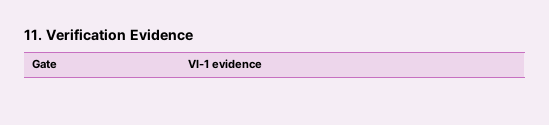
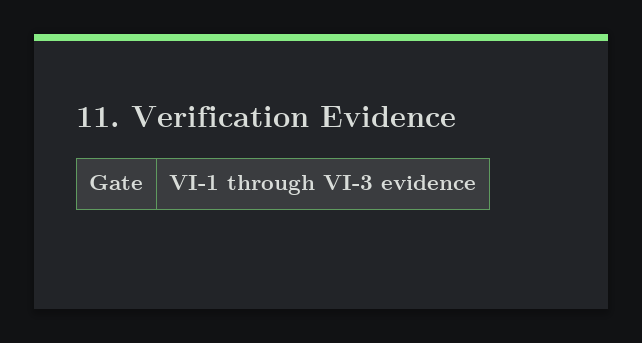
- Gate | VI-1 evidence
+ Gate | VI-1 through VI-3 evidence

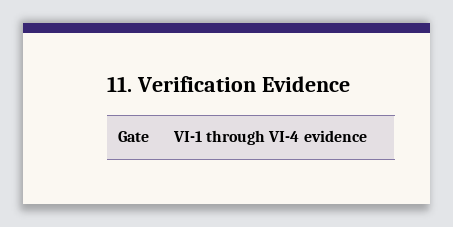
- Gate | VI-1 through VI-3 evidence
+ Gate | VI-1 through VI-4 evidence

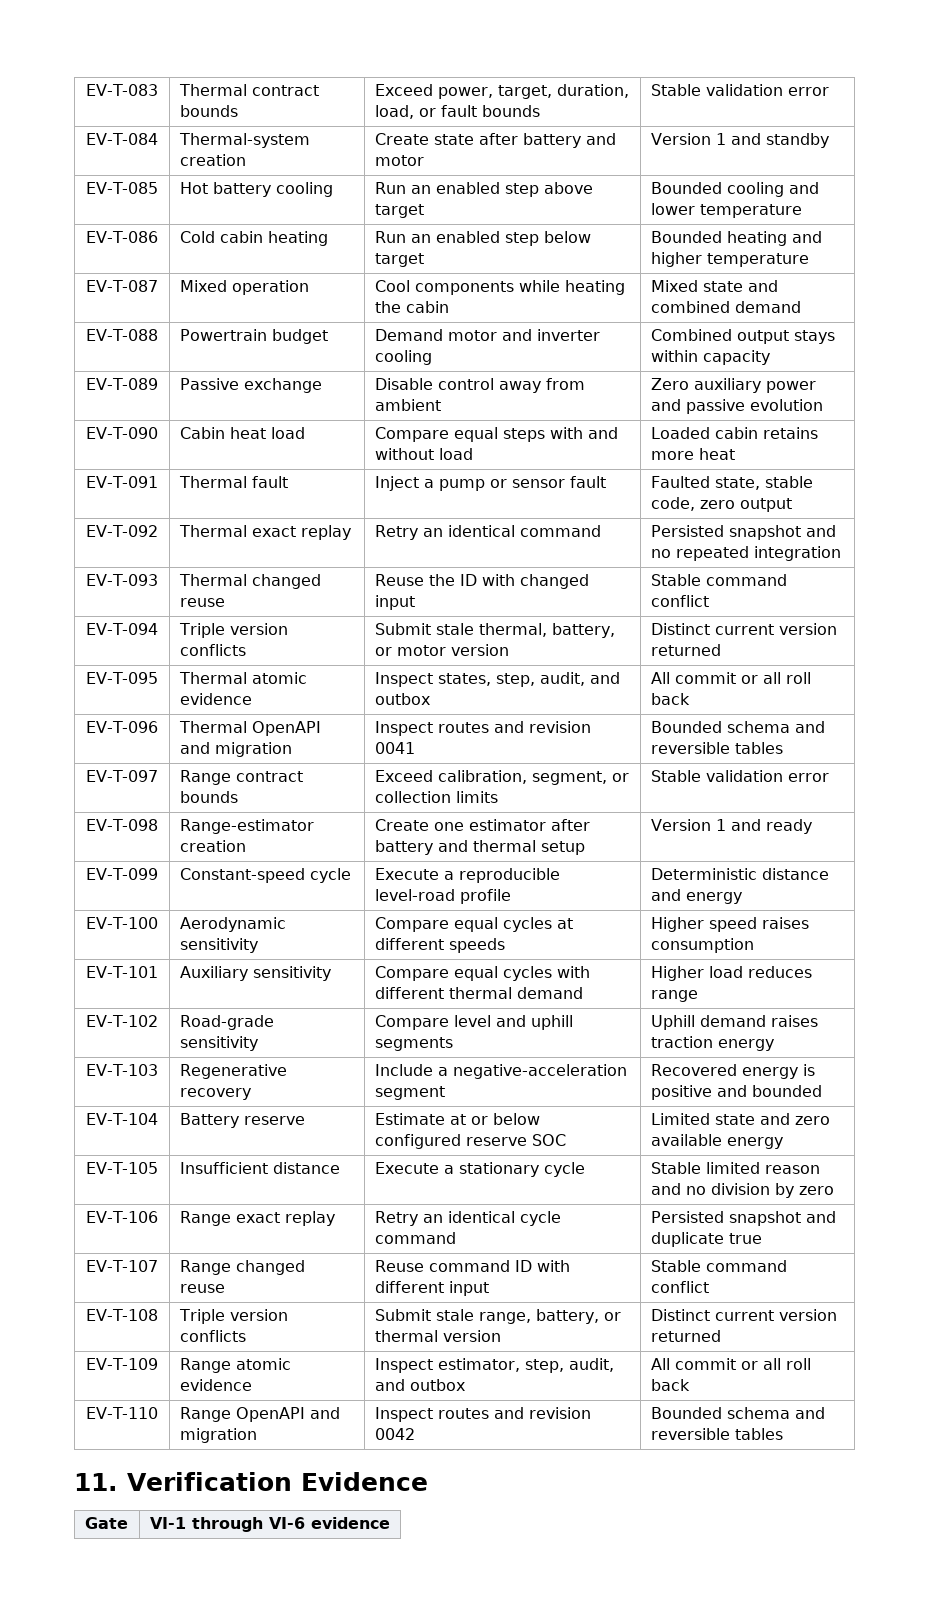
+ EV-T-083 | Thermal contract bounds | Exceed power, target, duration, load, or fault bounds | Stable validation error
+ EV-T-084 | Thermal-system creation | Create state after battery and motor | Version 1 and standby
+ EV-T-085 | Hot battery cooling | Run an enabled step above target | Bounded cooling and lower temperature
+ EV-T-086 | Cold cabin heating | Run an enabled step below target | Bounded heating and higher temperature
+ EV-T-087 | Mixed operation | Cool components while heating the cabin | Mixed state and combined demand
+ EV-T-088 | Powertrain budget | Demand motor and inverter cooling | Combined output stays within capacity
+ EV-T-089 | Passive exchange | Disable control away from ambient | Zero auxiliary power and passive evolution
+ EV-T-090 | Cabin heat load | Compare equal steps with and without load | Loaded cabin retains more heat
+ EV-T-091 | Thermal fault | Inject a pump or sensor fault | Faulted state, stable code, zero output
+ EV-T-092 | Thermal exact replay | Retry an identical command | Persisted snapshot and no repeated integration
+ EV-T-093 | Thermal changed reuse | Reuse the ID with changed input | Stable command conflict
+ EV-T-094 | Triple version conflicts | Submit stale thermal, battery, or motor version | Distinct current version returned
+ EV-T-095 | Thermal atomic evidence | Inspect states, step, audit, and outbox | All commit or all roll back
+ EV-T-096 | Thermal OpenAPI and migration | Inspect routes and revision 0041 | Bounded schema and reversible tables
+ EV-T-097 | Range contract bounds | Exceed calibration, segment, or collection limits | Stable validation error
+ EV-T-098 | Range-estimator creation | Create one estimator after battery and thermal setup | Version 1 and ready
+ EV-T-099 | Constant-speed cycle | Execute a reproducible level-road profile | Deterministic distance and energy
+ EV-T-100 | Aerodynamic sensitivity | Compare equal cycles at different speeds | Higher speed raises consumption
+ EV-T-101 | Auxiliary sensitivity | Compare equal cycles with different thermal demand | Higher load reduces range
+ EV-T-102 | Road-grade sensitivity | Compare level and uphill segments | Uphill demand raises traction energy
+ EV-T-103 | Regenerative recovery | Include a negative-acceleration segment | Recovered energy is positive and bounded
+ EV-T-104 | Battery reserve | Estimate at or below configured reserve SOC | Limited state and zero available energy
+ EV-T-105 | Insufficient distance | Execute a stationary cycle | Stable limited reason and no division by zero
+ EV-T-106 | Range exact replay | Retry an identical cycle command | Persisted snapshot and duplicate true
+ EV-T-107 | Range changed reuse | Reuse command ID with different input | Stable command conflict
+ EV-T-108 | Triple version conflicts | Submit stale range, battery, or thermal version | Distinct current version returned
+ EV-T-109 | Range atomic evidence | Inspect estimator, step, audit, and outbox | All commit or all roll back
+ EV-T-110 | Range OpenAPI and migration | Inspect routes and revision 0042 | Bounded schema and reversible tables
- Gate | VI-1 through VI-4 evidence
+ Gate | VI-1 through VI-6 evidence

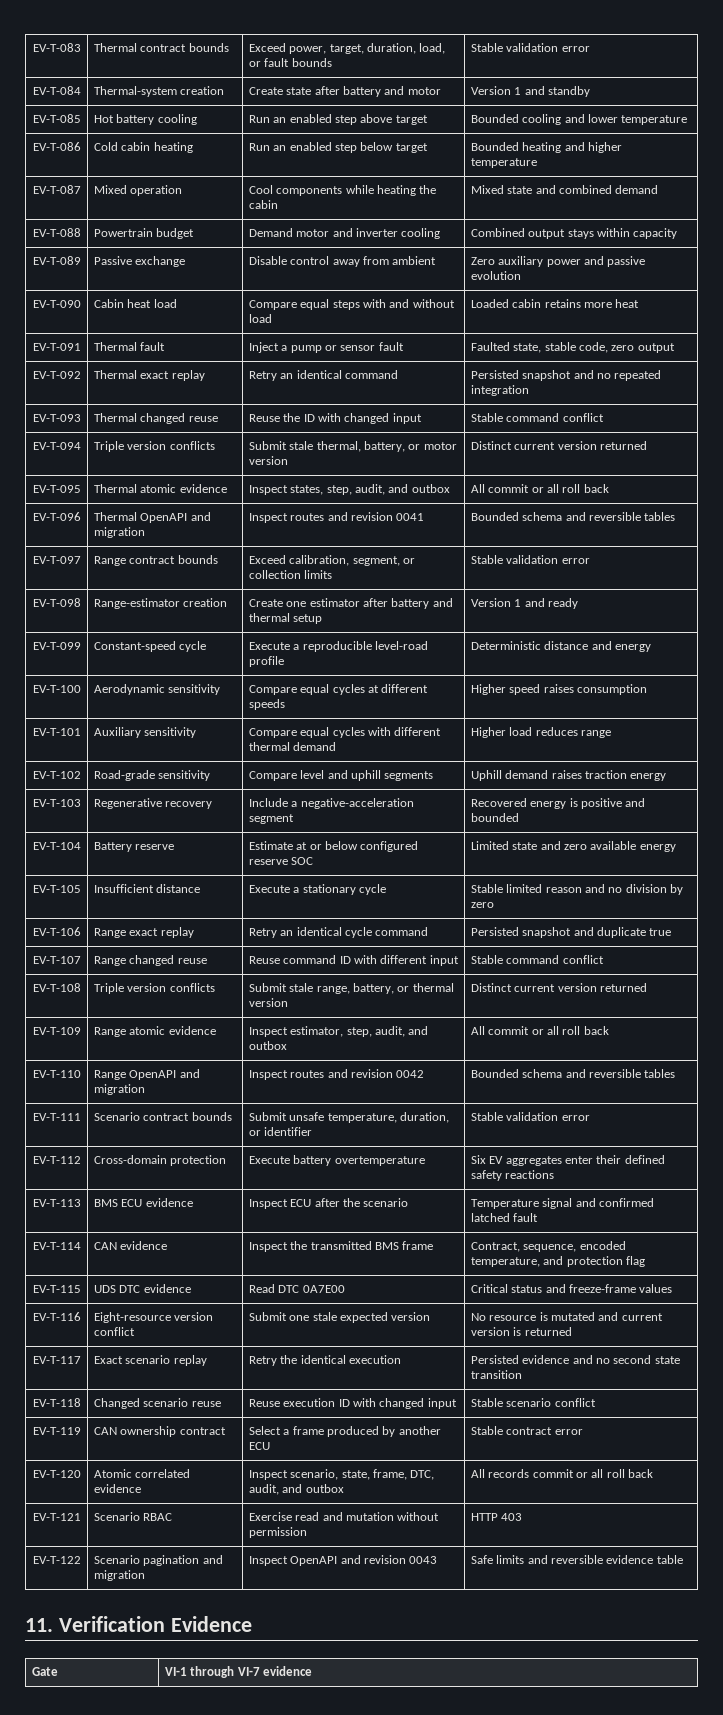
+ EV-T-111 | Scenario contract bounds | Submit unsafe temperature, duration, or identifier | Stable validation error
+ EV-T-112 | Cross-domain protection | Execute battery overtemperature | Six EV aggregates enter their defined safety reactions
+ EV-T-113 | BMS ECU evidence | Inspect ECU after the scenario | Temperature signal and confirmed latched fault
+ EV-T-114 | CAN evidence | Inspect the transmitted BMS frame | Contract, sequence, encoded temperature, and protection flag
+ EV-T-115 | UDS DTC evidence | Read DTC 0A7E00 | Critical status and freeze-frame values
+ EV-T-116 | Eight-resource version conflict | Submit one stale expected version | No resource is mutated and current version is returned
+ EV-T-117 | Exact scenario replay | Retry the identical execution | Persisted evidence and no second state transition
+ EV-T-118 | Changed scenario reuse | Reuse execution ID with changed input | Stable scenario conflict
+ EV-T-119 | CAN ownership contract | Select a frame produced by another ECU | Stable contract error
+ EV-T-120 | Atomic correlated evidence | Inspect scenario, state, frame, DTC, audit, and outbox | All records commit or all roll back
+ EV-T-121 | Scenario RBAC | Exercise read and mutation without permission | HTTP 403
+ EV-T-122 | Scenario pagination and migration | Inspect OpenAPI and revision 0043 | Safe limits and reversible evidence table
- Gate | VI-1 through VI-6 evidence
+ Gate | VI-1 through VI-7 evidence

